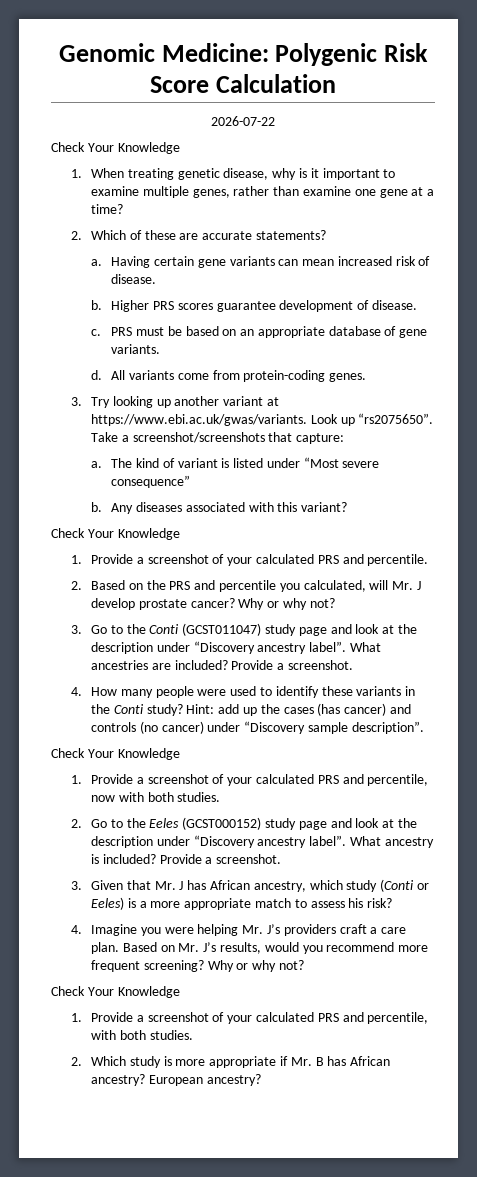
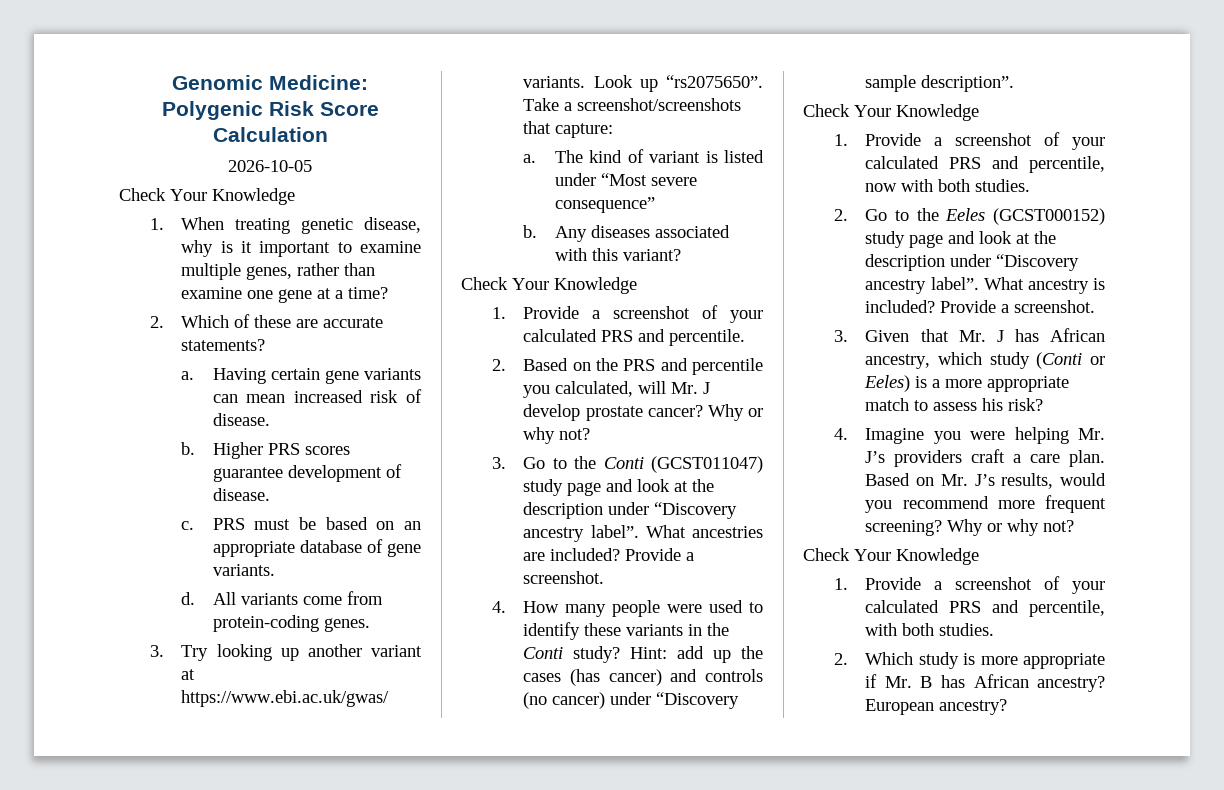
- 2026-07-22
+ 2026-10-05

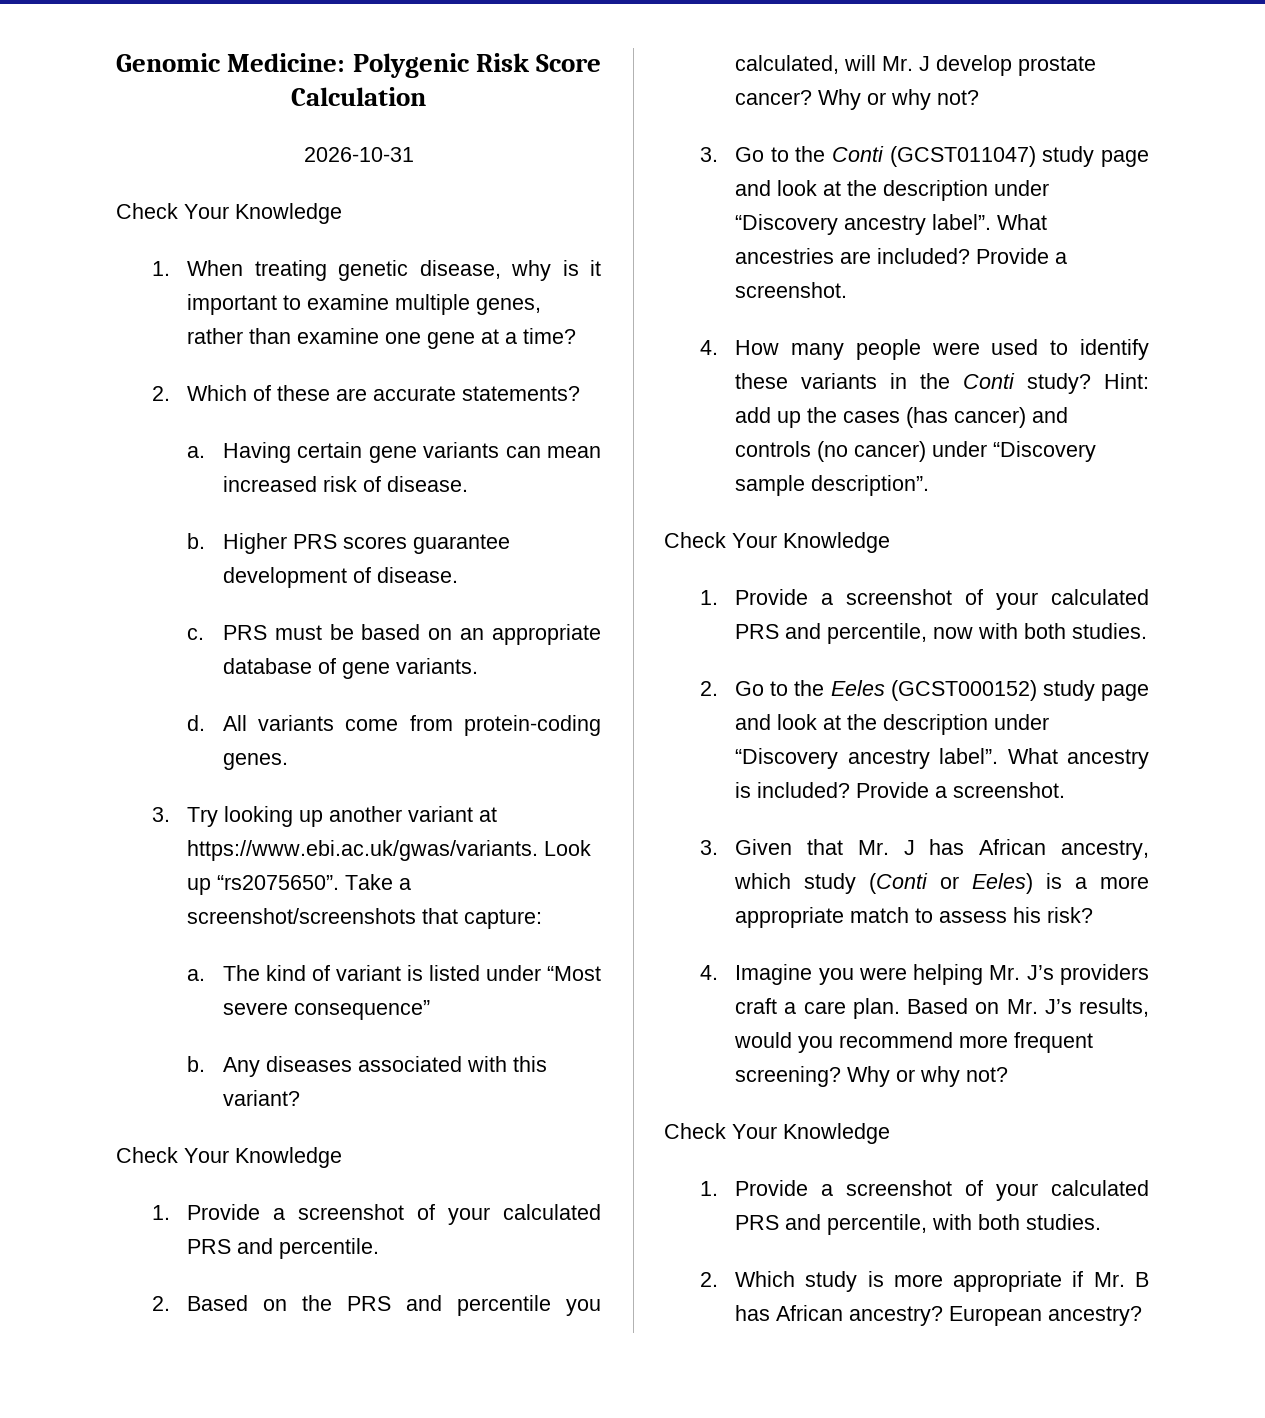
- 2026-10-05
+ 2026-10-31

